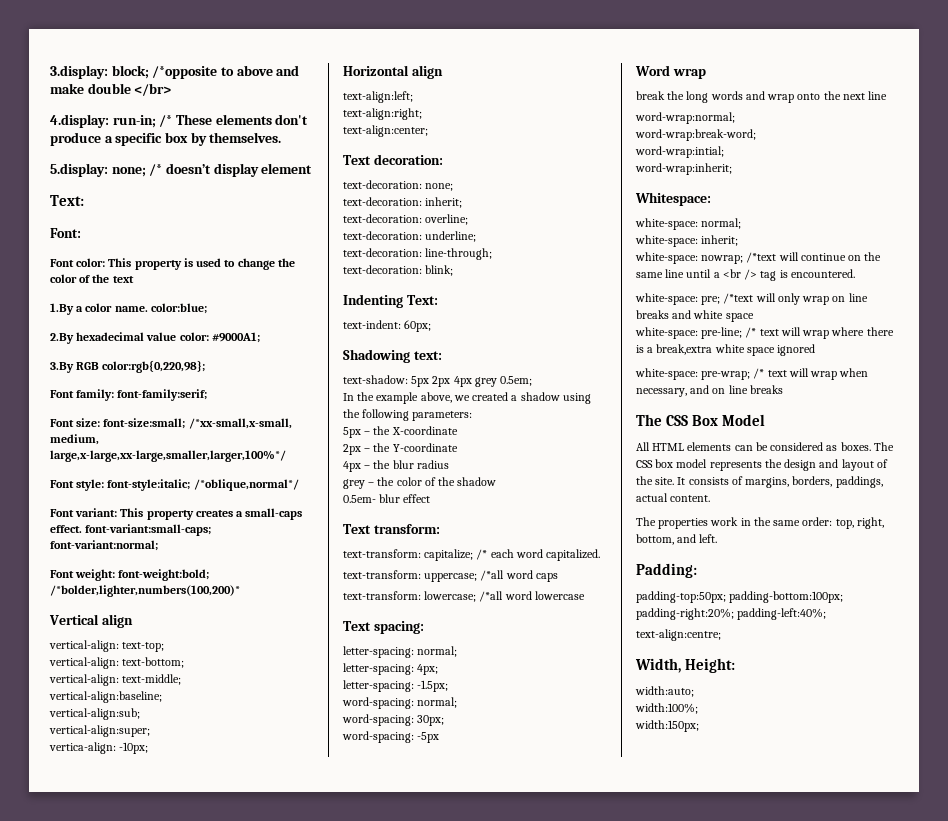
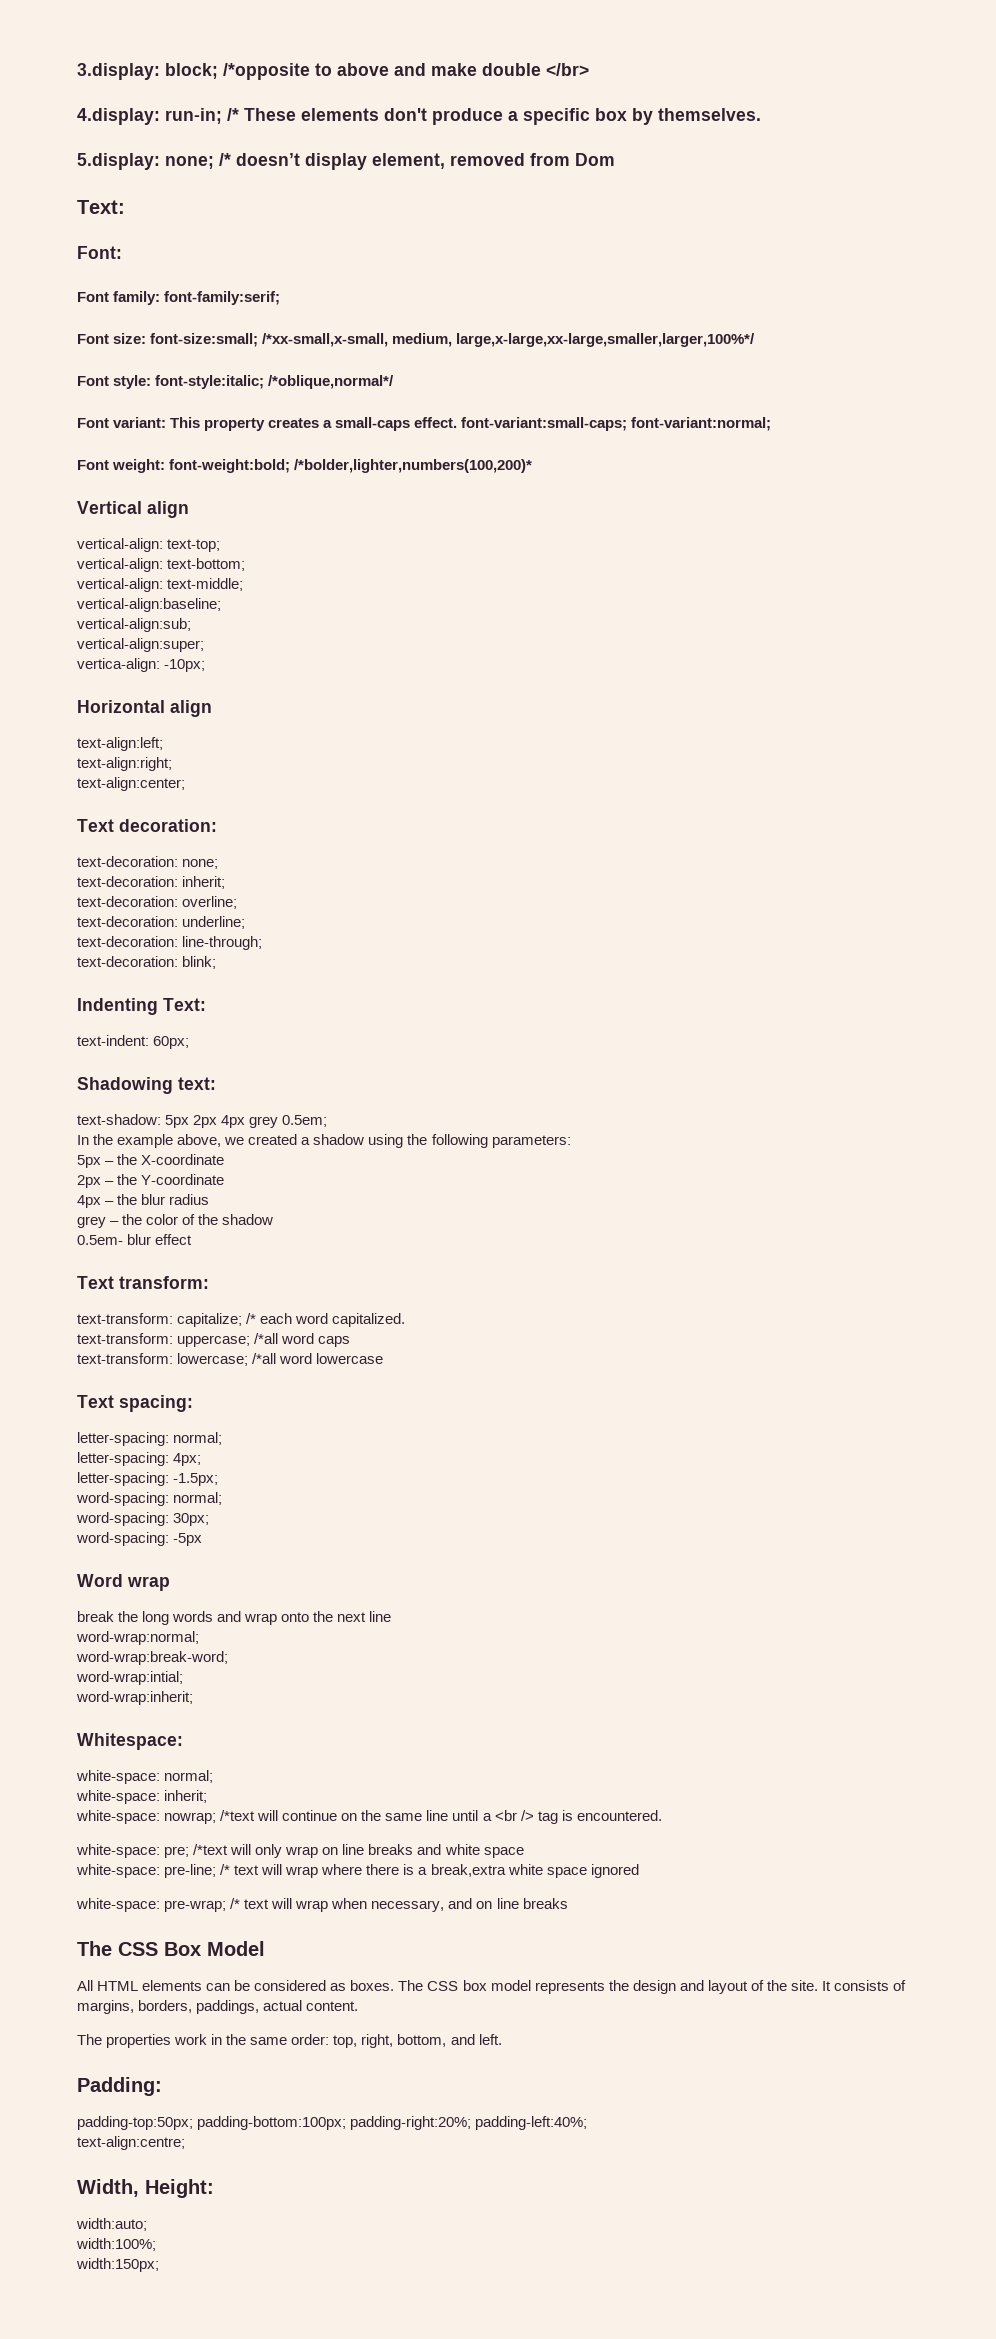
- 5.display: none; /* doesn’t display element
+ 5.display: none; /* doesn’t display element, removed from Dom
  Text:
  Font:
- Font color: This property is used to change the color of the text
- 1.By a color name. color:blue;
- 2.By hexadecimal value color: #9000A1;
- 3.By RGB color:rgb{0,220,98};

